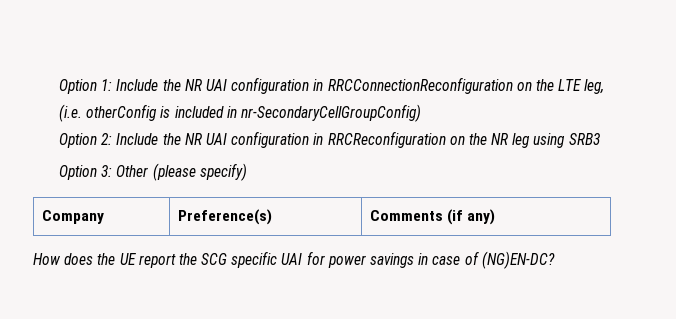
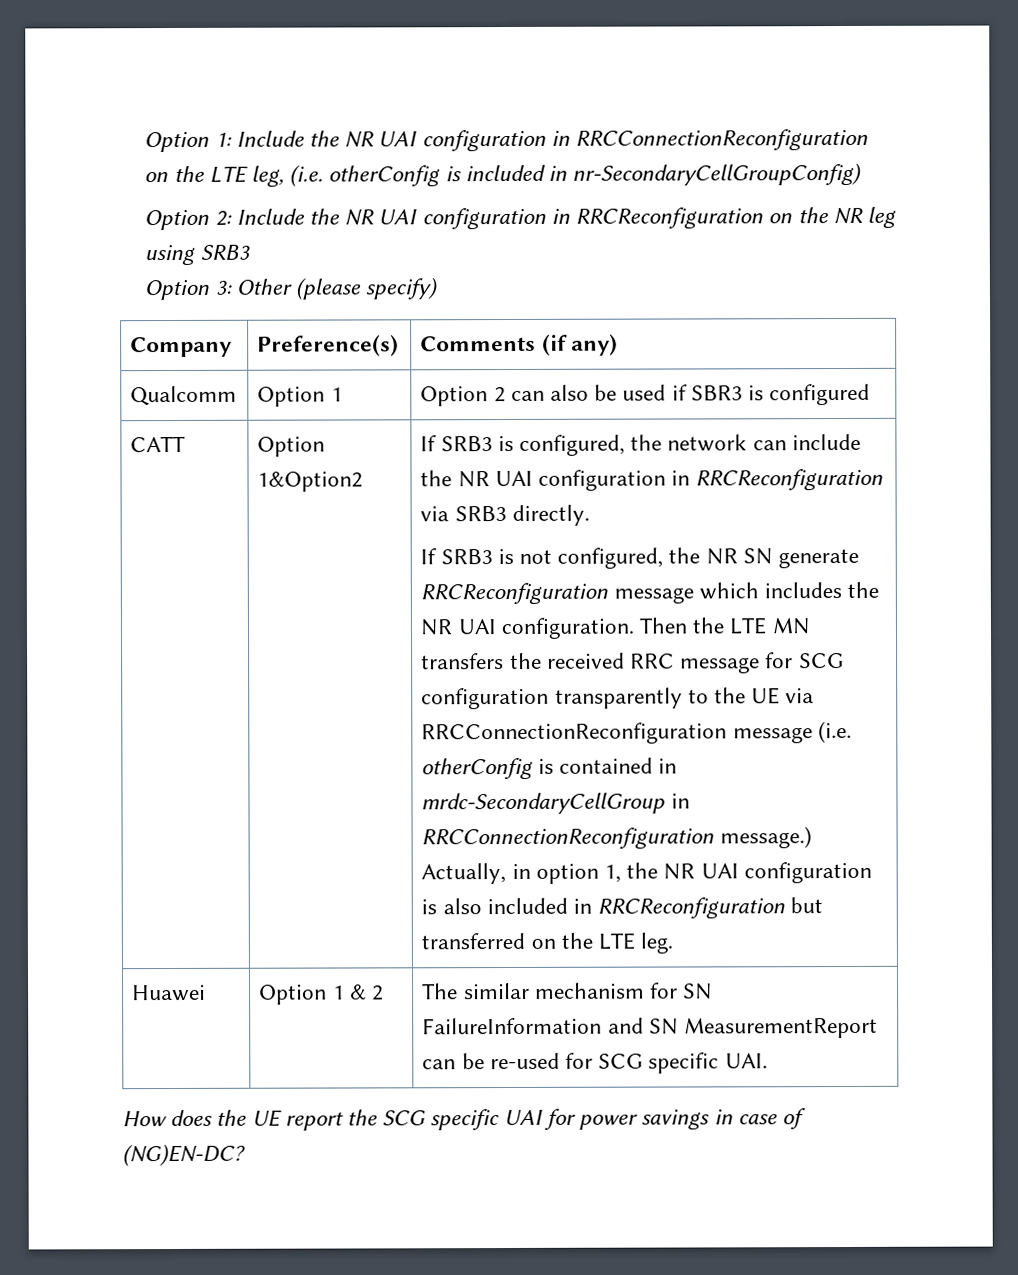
+ Qualcomm | Option 1 | Option 2 can also be used if SBR3 is configured
+ CATT | Option 1&Option2 | If SRB3 is configured, the network can include the NR UAI configuration in RRCReconfiguration via SRB3 directly.
+ If SRB3 is not configured, the NR SN generate RRCReconfiguration message which includes the NR UAI configuration. Then the LTE MN transfers the received RRC message for SCG configuration transparently to the UE via RRCConnectionReconfiguration message (i.e. otherConfig is contained in mrdc-SecondaryCellGroup in RRCConnectionReconfiguration message.) Actually, in option 1, the NR UAI configuration is also included in RRCReconfiguration but transferred on the LTE leg.
+ Huawei | Option 1 & 2 | The similar mechanism for SN FailureInformation and SN MeasurementReport can be re-used for SCG specific UAI.

